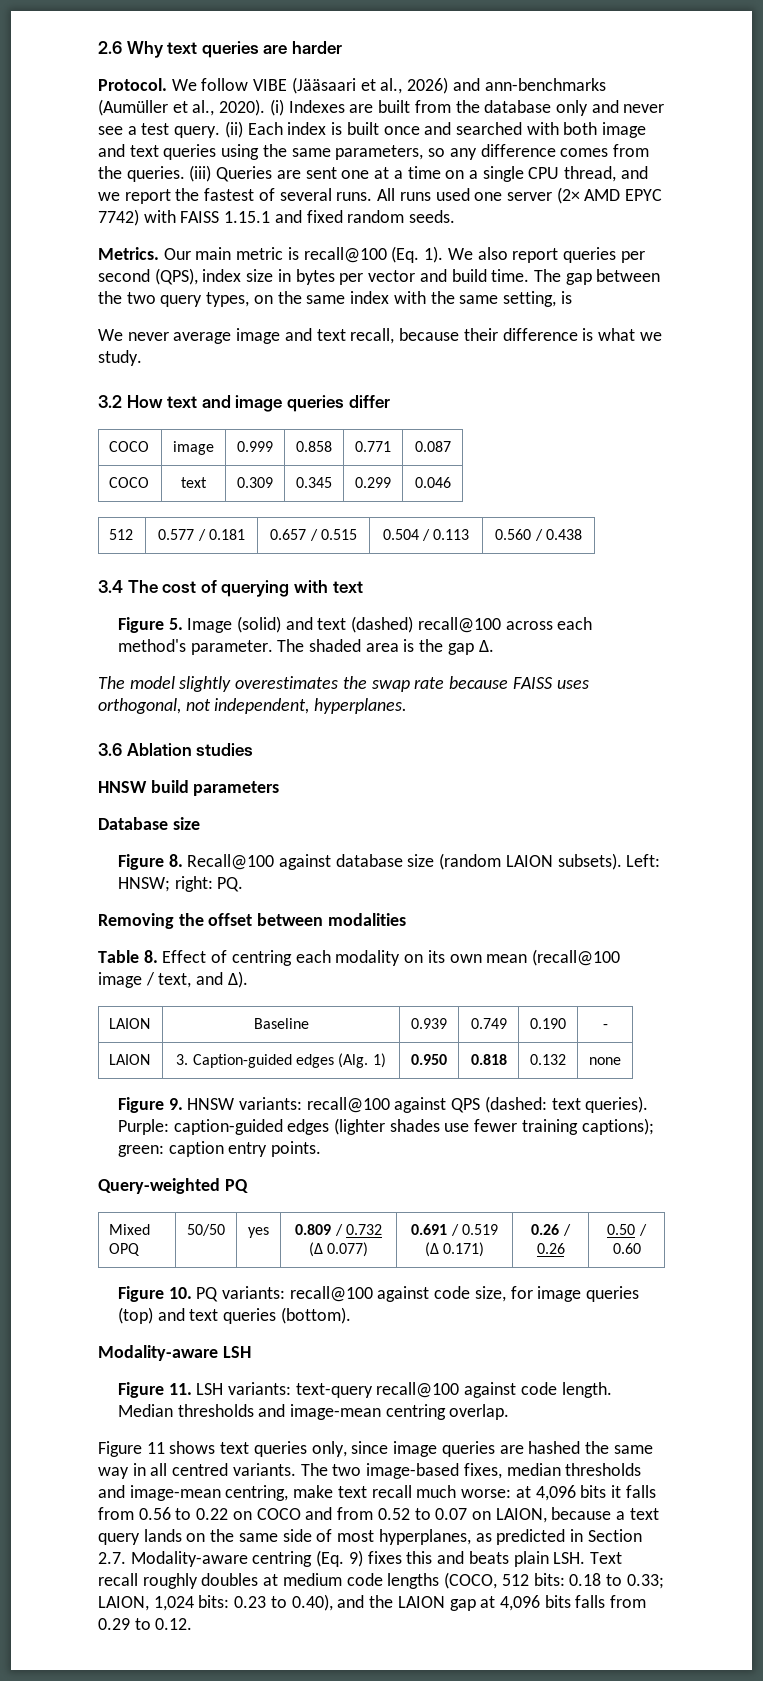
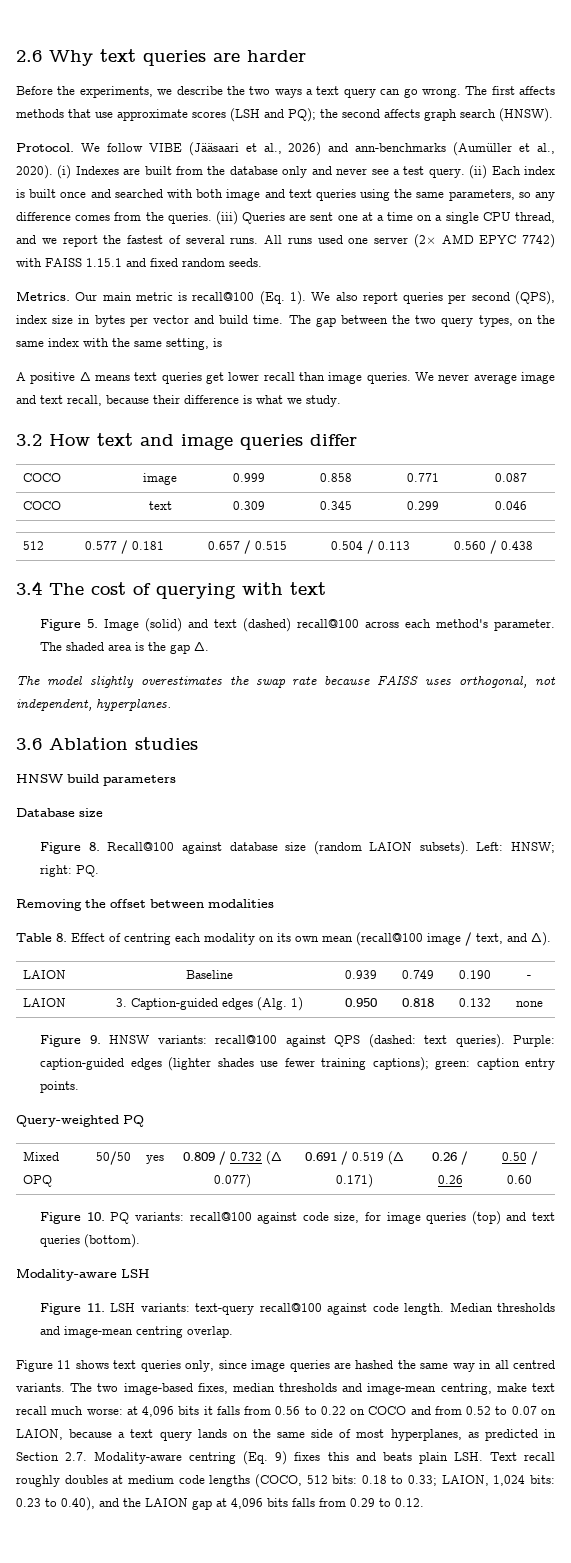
+ Before the experiments, we describe the two ways a text query can go wrong. The first affects methods that use approximate scores (LSH and PQ); the second affects graph search (HNSW).
+ A positive Δ means text queries get lower recall than image queries.

